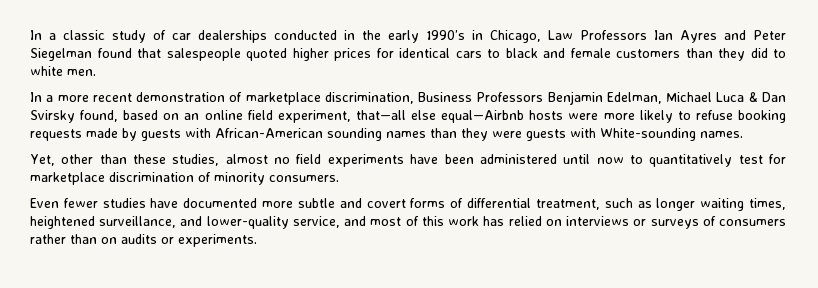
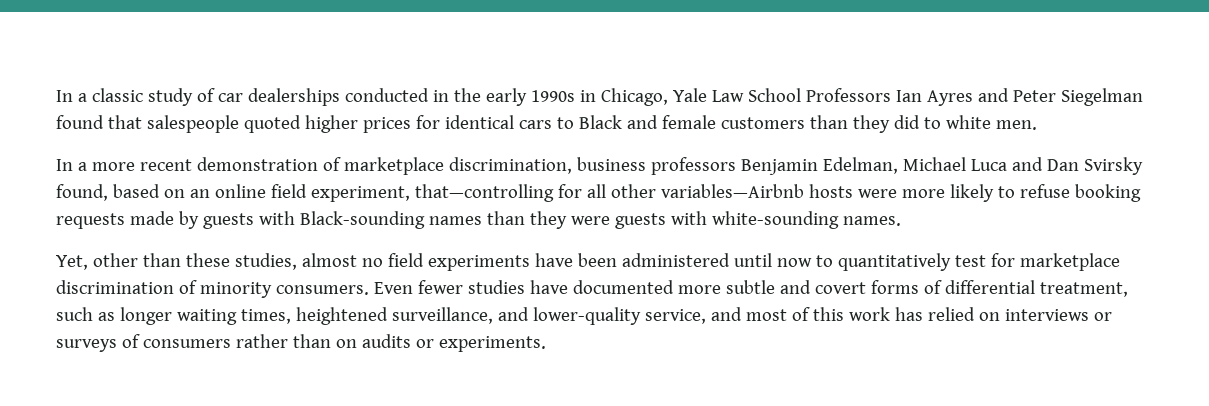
- In a classic study of car dealerships conducted in the early 1990’s in Chicago, Law Professors Ian Ayres and Peter Siegelman found that salespeople quoted higher prices for identical cars to black and female customers than they did to white men.
+ In a classic study of car dealerships conducted in the early 1990s in Chicago, Yale Law School Professors Ian Ayres and Peter Siegelman found that salespeople quoted higher prices for identical cars to Black and female customers than they did to white men.
- In a more recent demonstration of marketplace discrimination, Business Professors Benjamin Edelman, Michael Luca & Dan Svirsky found, based on an online field experiment, that—all else equal—Airbnb hosts were more likely to refuse booking requests made by guests with African-American sounding names than they were guests with White-sounding names.
+ In a more recent demonstration of marketplace discrimination, business professors Benjamin Edelman, Michael Luca and Dan Svirsky found, based on an online field experiment, that—controlling for all other variables—Airbnb hosts were more likely to refuse booking requests made by guests with Black-sounding names than they were guests with white-sounding names.
- Yet, other than these studies, almost no field experiments have been administered until now to quantitatively test for marketplace discrimination of minority consumers.
- Even fewer studies have documented more subtle and covert forms of differential treatment, such as longer waiting times, heightened surveillance, and lower-quality service, and most of this work has relied on interviews or surveys of consumers rather than on audits or experiments.
+ Yet, other than these studies, almost no field experiments have been administered until now to quantitatively test for marketplace discrimination of minority consumers. Even fewer studies have documented more subtle and covert forms of differential treatment, such as longer waiting times, heightened surveillance, and lower-quality service, and most of this work has relied on interviews or surveys of consumers rather than on audits or experiments.

